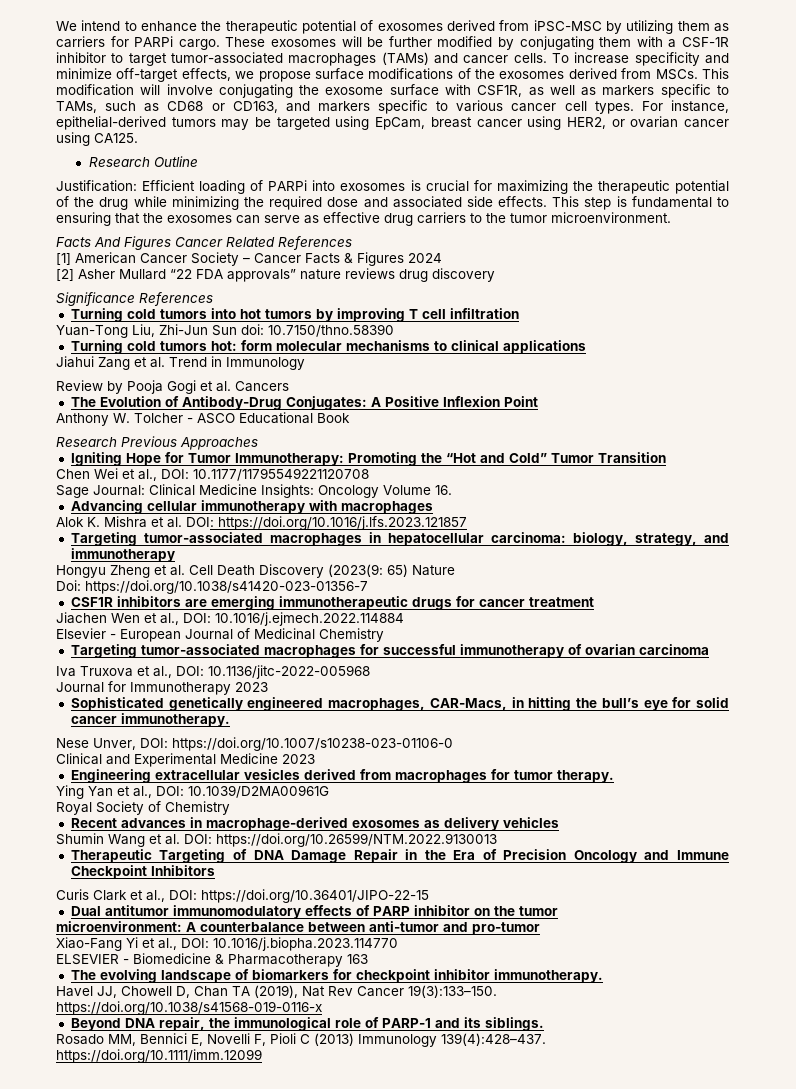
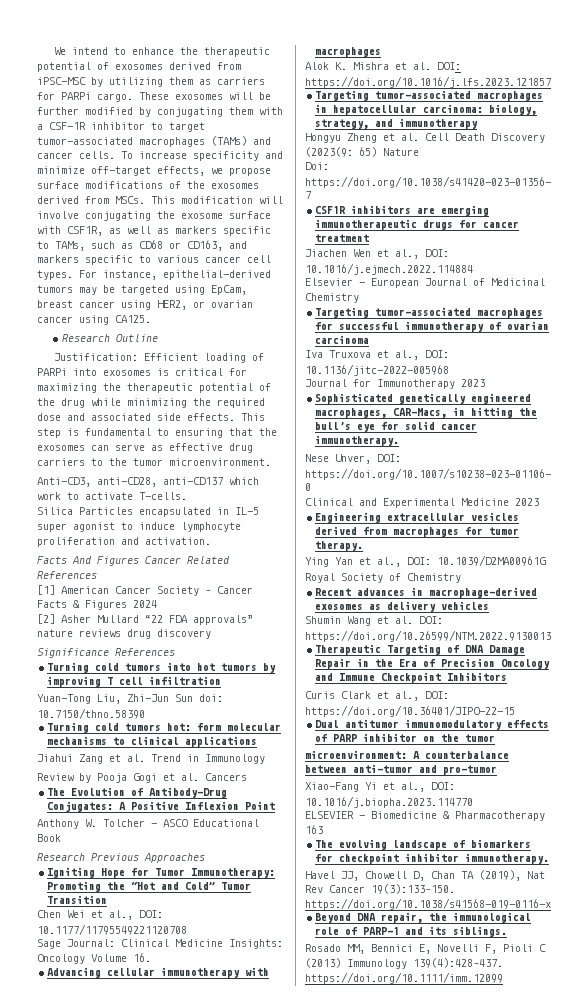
- Justification: Efficient loading of PARPi into exosomes is crucial for maximizing the therapeutic potential of the drug while minimizing the required dose and associated side effects.
+ Justification: Efficient loading of PARPi into exosomes is critical for maximizing the therapeutic potential of the drug while minimizing the required dose and associated side effects.
+ Anti-CD3, anti-CD28, anti-CD137 which work to activate T-cells.
+ Silica Particles encapsulated in IL-5 super agonist to induce lymphocyte proliferation and activation.

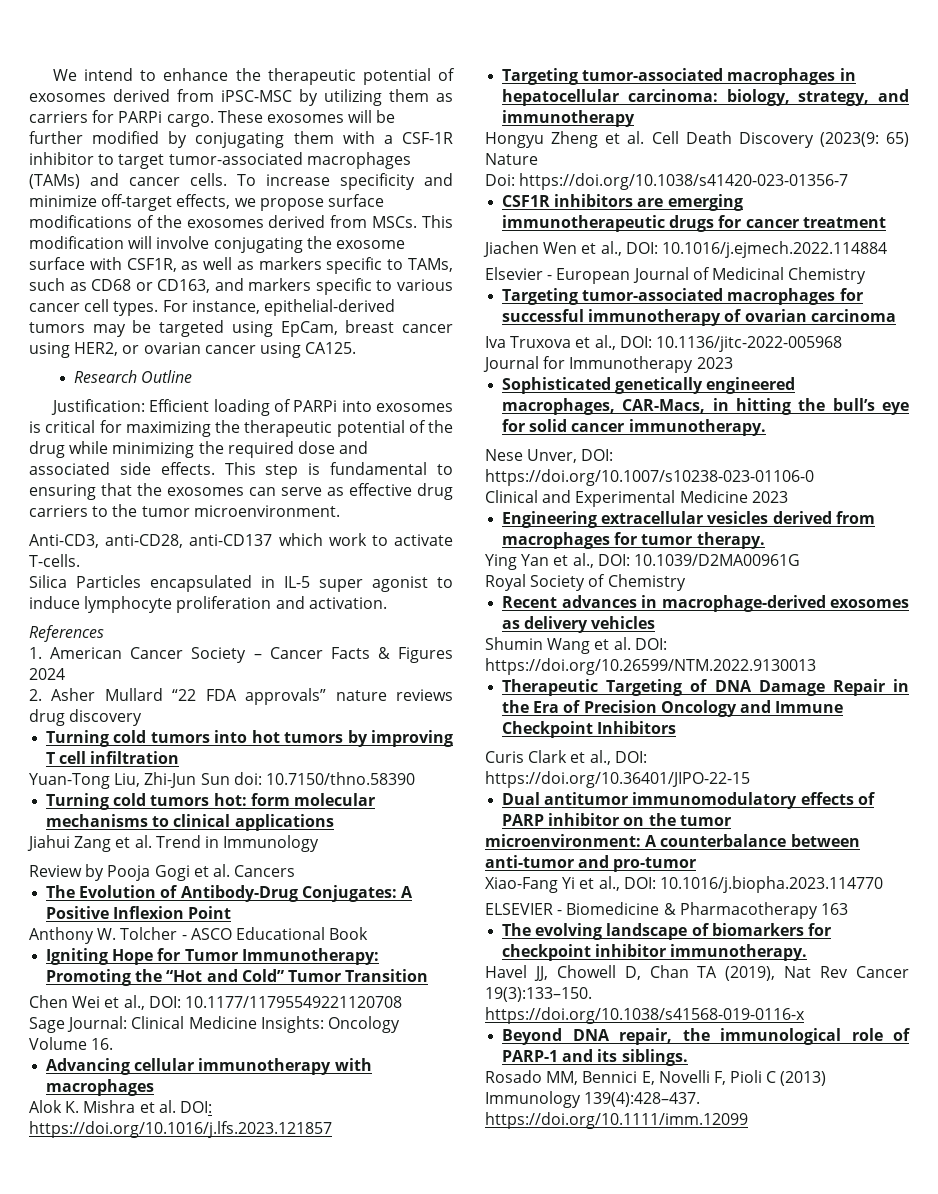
- Facts And Figures Cancer Related References
- [1] American Cancer Society – Cancer Facts & Figures 2024
+ References
+ 1. American Cancer Society – Cancer Facts & Figures 2024
- [2] Asher Mullard “22 FDA approvals” nature reviews drug discovery
+ 2. Asher Mullard “22 FDA approvals” nature reviews drug discovery
- Significance References
- Research Previous Approaches

